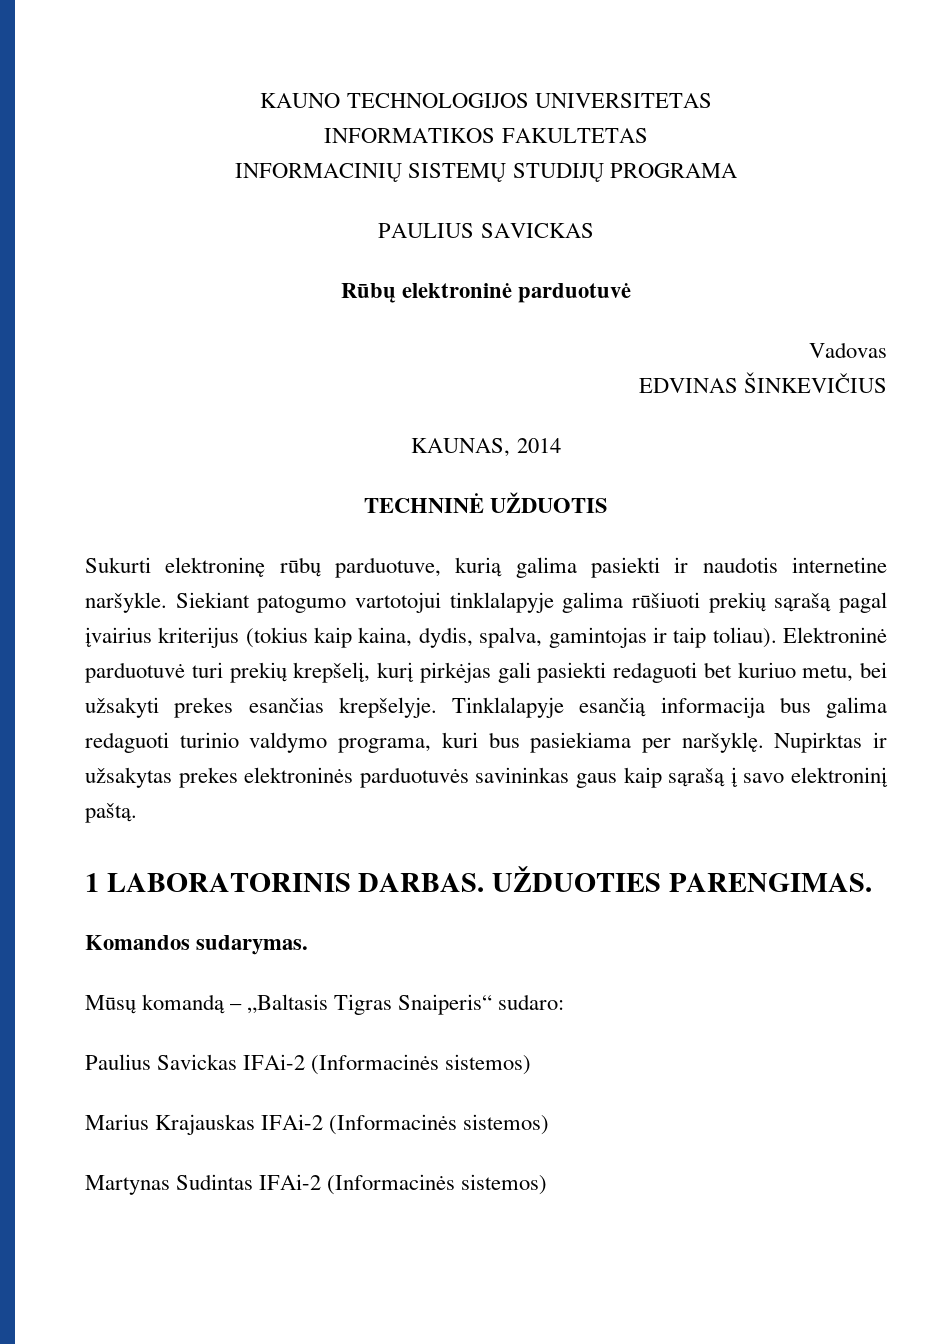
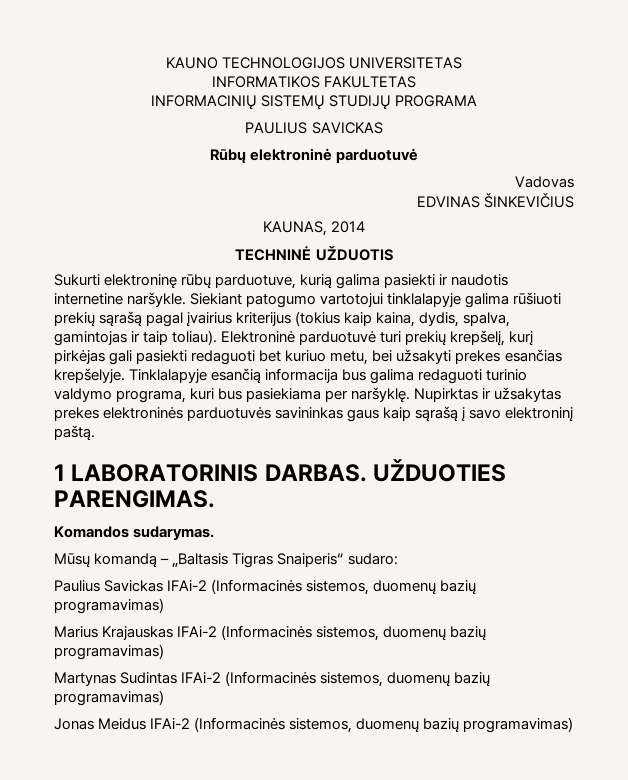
- Paulius Savickas IFAi-2 (Informacinės sistemos)
+ Paulius Savickas IFAi-2 (Informacinės sistemos, duomenų bazių programavimas)
- Marius Krajauskas IFAi-2 (Informacinės sistemos)
+ Marius Krajauskas IFAi-2 (Informacinės sistemos, duomenų bazių programavimas)
- Martynas Sudintas IFAi-2 (Informacinės sistemos)
+ Martynas Sudintas IFAi-2 (Informacinės sistemos, duomenų bazių programavimas)
+ Jonas Meidus IFAi-2 (Informacinės sistemos, duomenų bazių programavimas)

